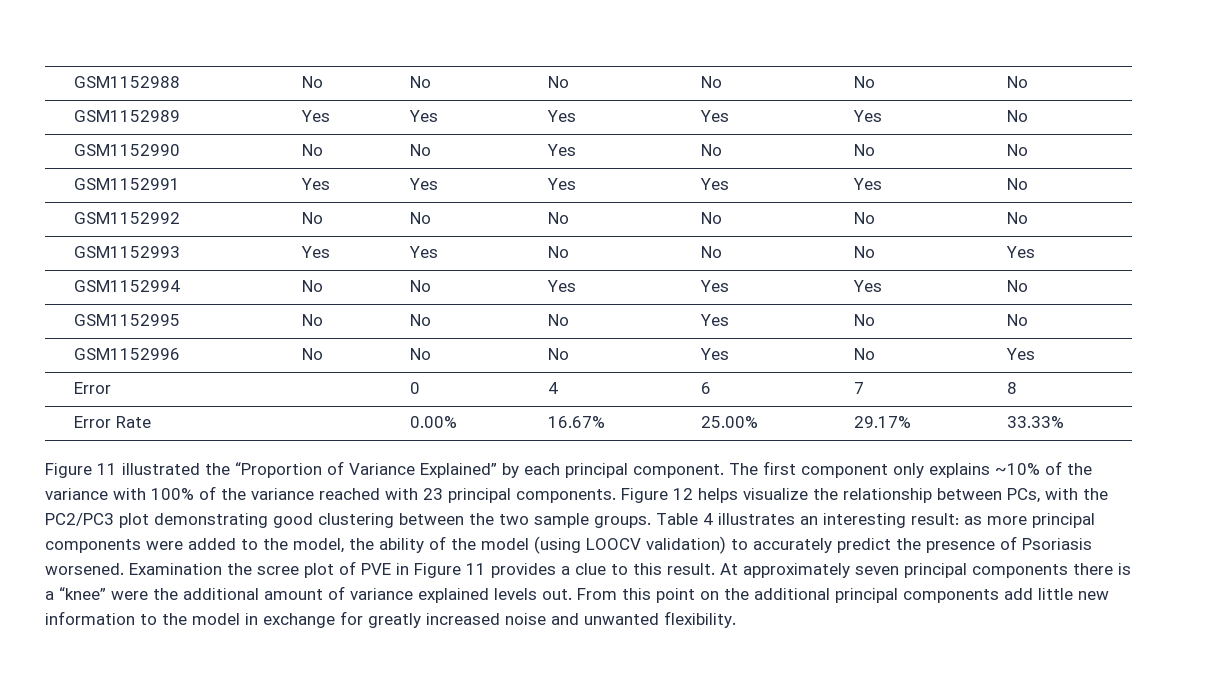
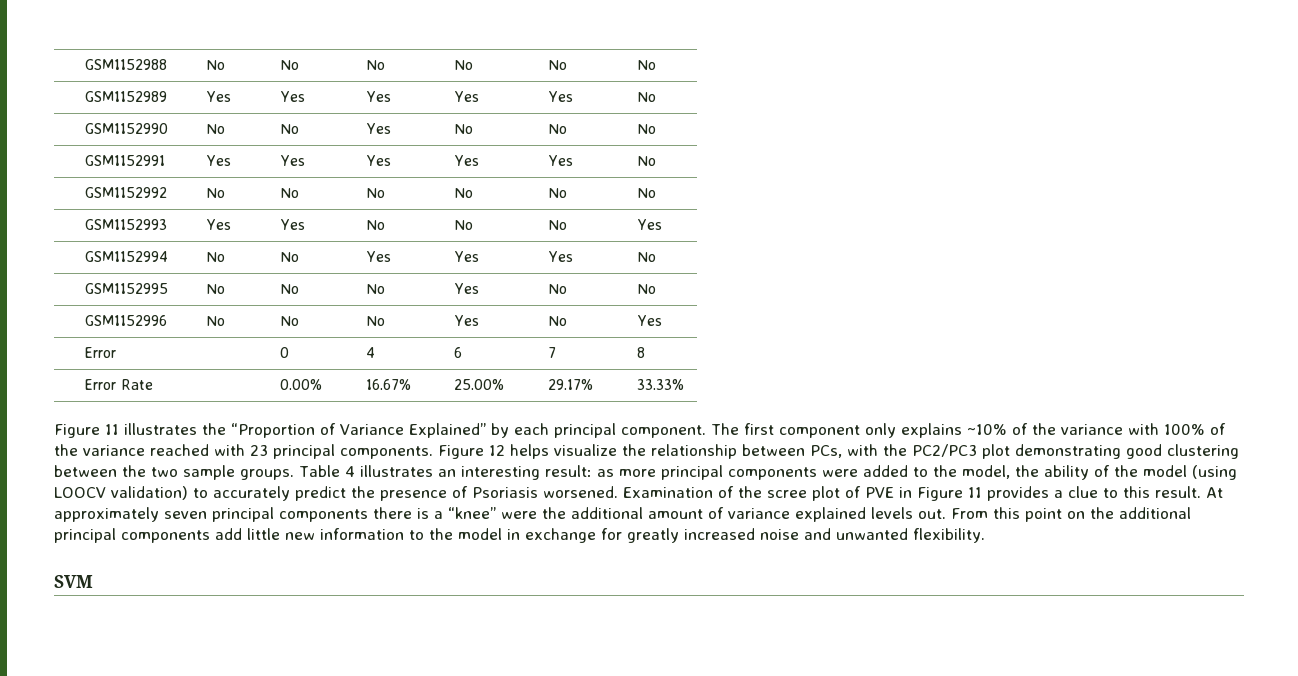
- Figure 11 illustrated the “Proportion of Variance Explained” by each principal component.
+ Figure 11 illustrates the “Proportion of Variance Explained” by each principal component.
- Examination the scree plot of PVE in Figure 11 provides a clue to this result.
+ Examination of the scree plot of PVE in Figure 11 provides a clue to this result.
+ SVM

